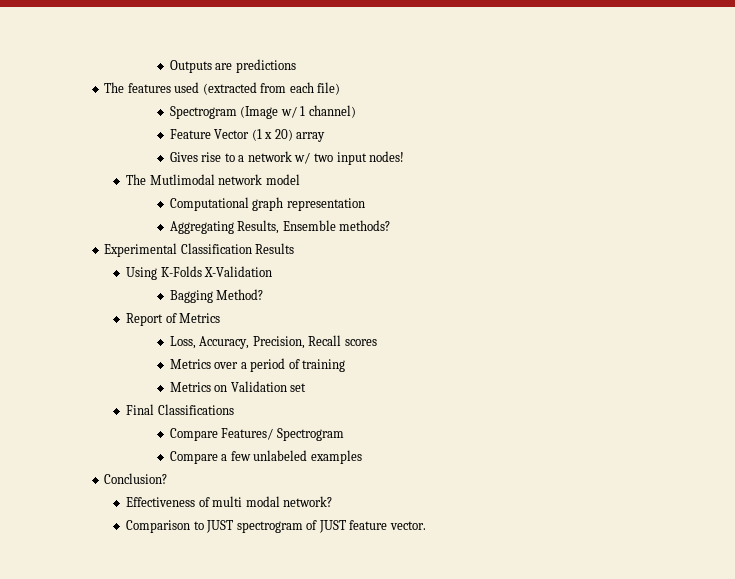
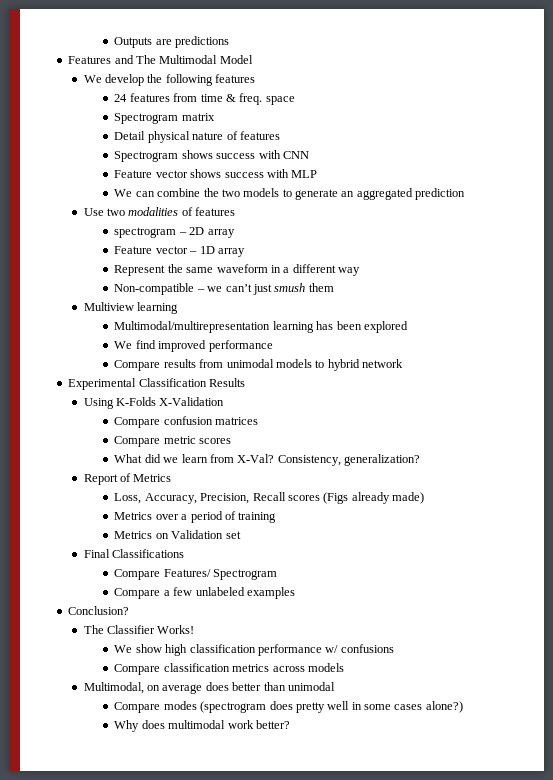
- The features used (extracted from each file)
- Spectrogram (Image w/ 1 channel)
- Feature Vector (1 x 20) array
- Gives rise to a network w/ two input nodes!
- The Mutlimodal network model
- Computational graph representation
- Aggregating Results, Ensemble methods?
+ Features and The Multimodal Model
+ We develop the following features
+ 24 features from time & freq. space
+ Spectrogram matrix
+ Detail physical nature of features
+ Spectrogram shows success with CNN
+ Feature vector shows success with MLP
+ We can combine the two models to generate an aggregated prediction
+ Use two modalities of features
+ spectrogram – 2D array
+ Feature vector – 1D array
+ Represent the same waveform in a different way
+ Non-compatible – we can’t just smush them
+ Multiview learning
+ Multimodal/multirepresentation learning has been explored
+ We find improved performance
+ Compare results from unimodal models to hybrid network
- Bagging Method?
+ Compare confusion matrices
+ Compare metric scores
+ What did we learn from X-Val? Consistency, generalization?
- Loss, Accuracy, Precision, Recall scores
+ Loss, Accuracy, Precision, Recall scores (Figs already made)
- Effectiveness of multi modal network?
- Comparison to JUST spectrogram of JUST feature vector.
+ The Classifier Works!
+ We show high classification performance w/ confusions
+ Compare classification metrics across models
+ Multimodal, on average does better than unimodal
+ Compare modes (spectrogram does pretty well in some cases alone?)
+ Why does multimodal work better?

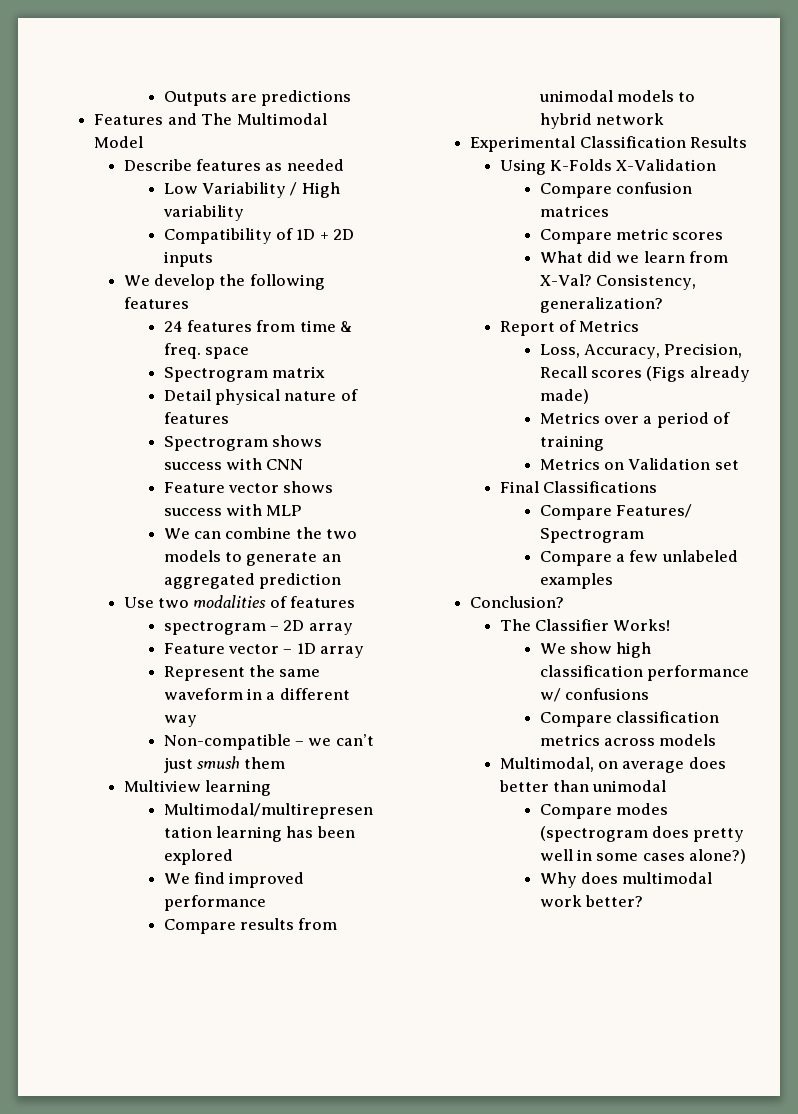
+ Describe features as needed
+ Low Variability / High variability
+ Compatibility of 1D + 2D inputs

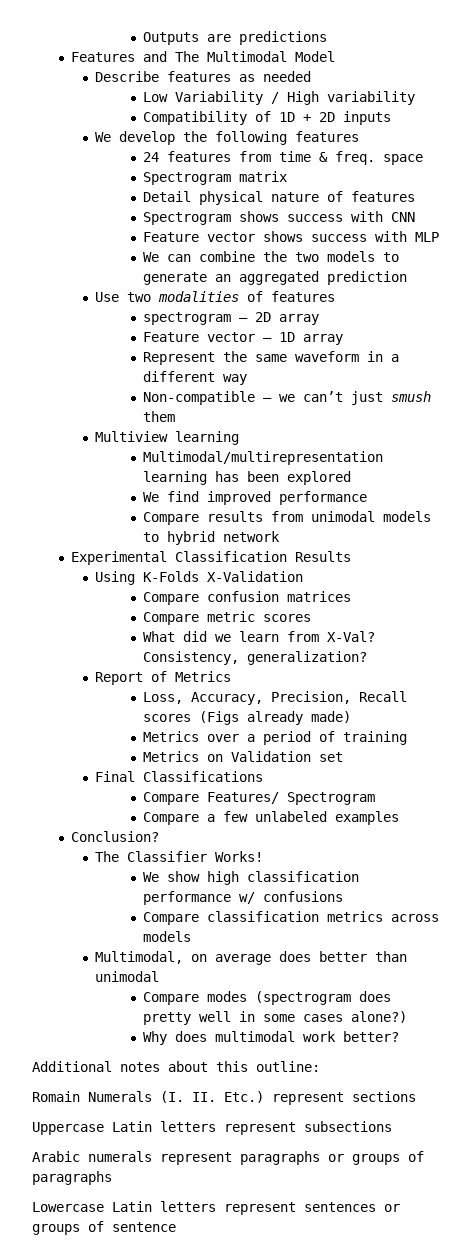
+ Additional notes about this outline:
+ Romain Numerals (I. II. Etc.) represent sections
+ Uppercase Latin letters represent subsections
+ Arabic numerals represent paragraphs or groups of paragraphs
+ Lowercase Latin letters represent sentences or groups of sentence

